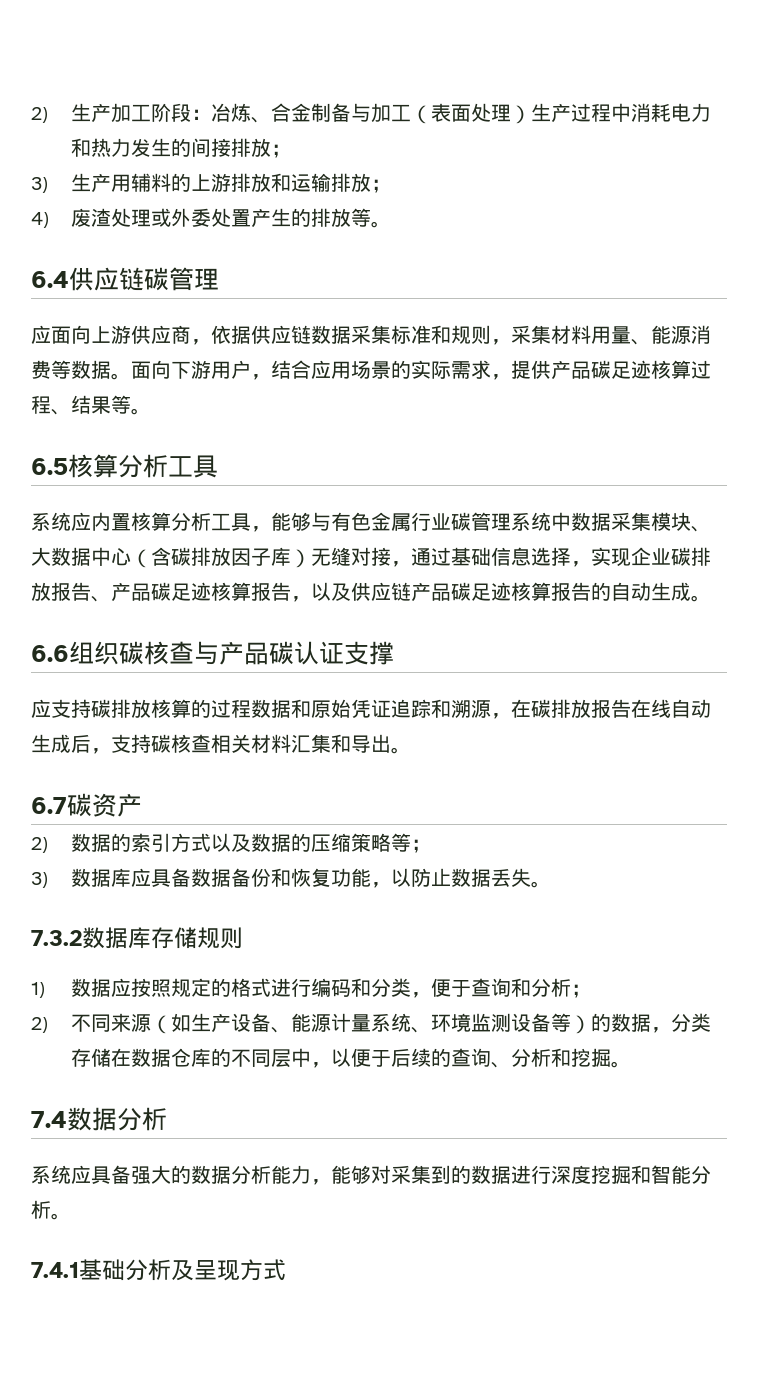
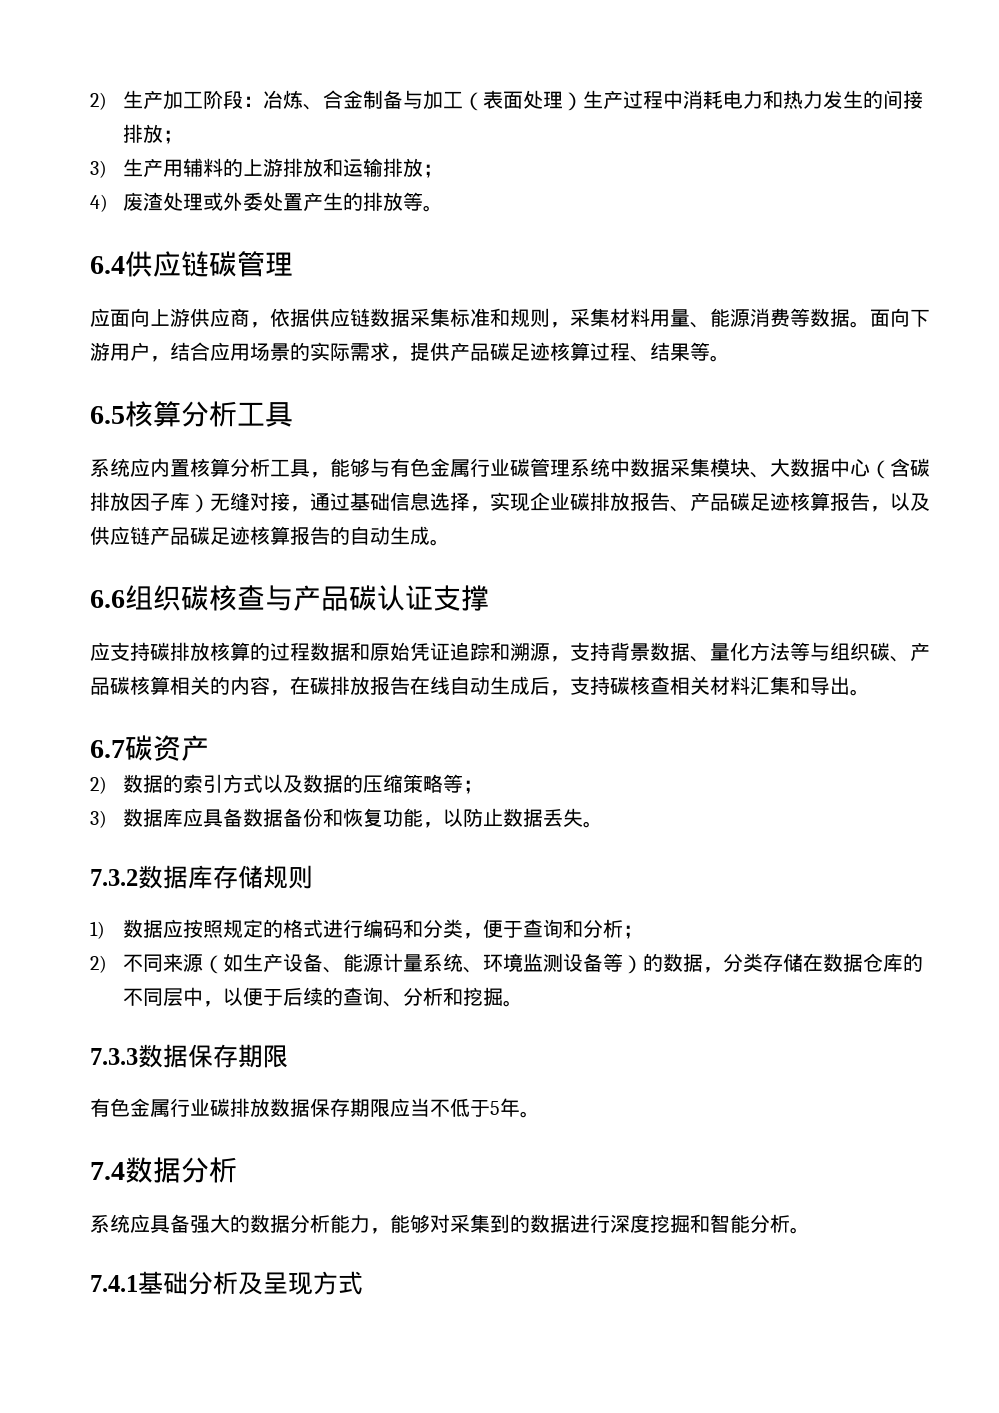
- 应支持碳排放核算的过程数据和原始凭证追踪和溯源，在碳排放报告在线自动生成后，支持碳核查相关材料汇集和导出。
+ 应支持碳排放核算的过程数据和原始凭证追踪和溯源，支持背景数据、量化方法等与组织碳、产品碳核算相关的内容，在碳排放报告在线自动生成后，支持碳核查相关材料汇集和导出。
+ 7.3.3数据保存期限
+ 有色金属行业碳排放数据保存期限应当不低于5年。

